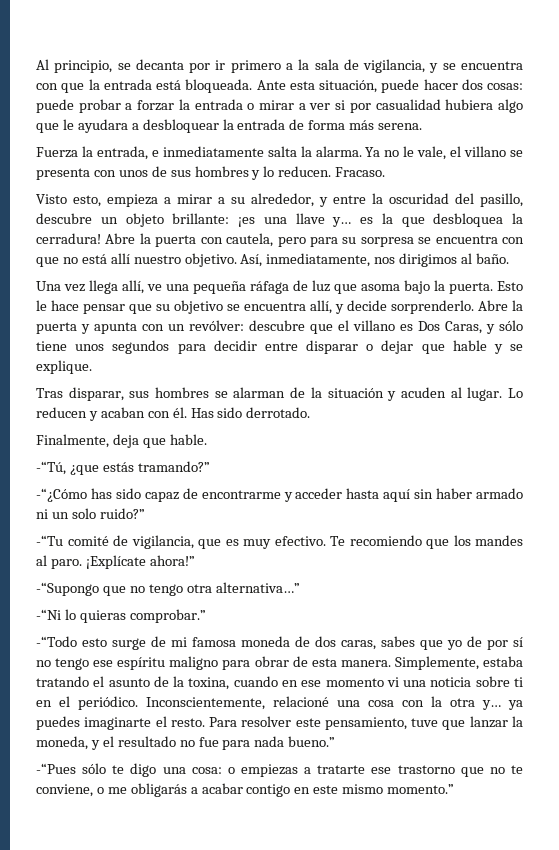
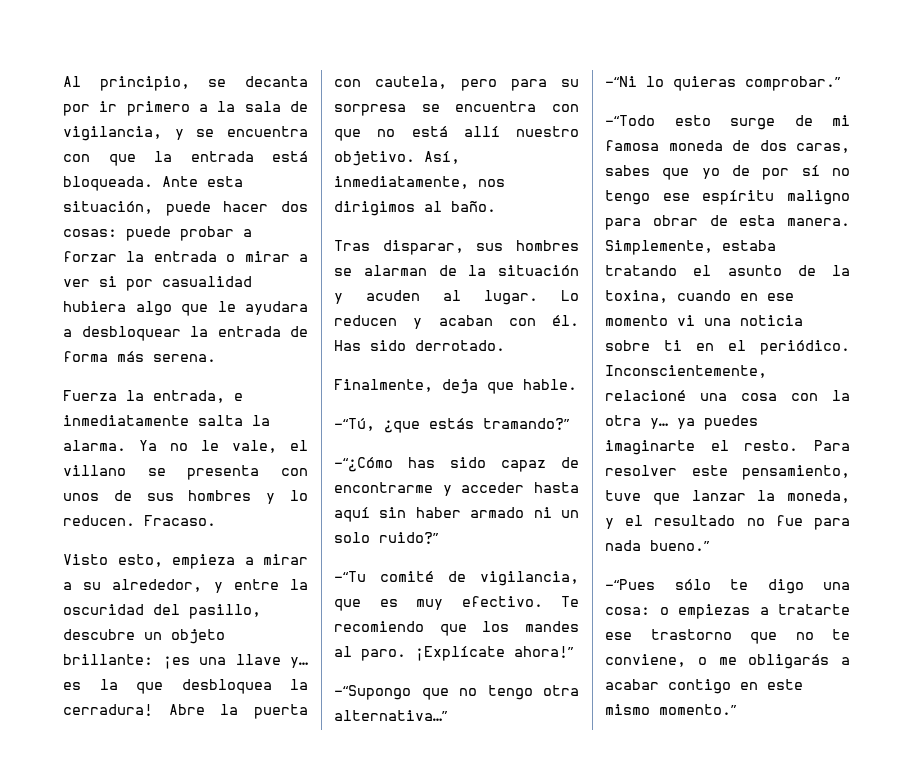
- Una vez llega allí, ve una pequeña ráfaga de luz que asoma bajo la puerta. Esto le hace pensar que su objetivo se encuentra allí, y decide sorprenderlo. Abre la puerta y apunta con un revólver: descubre que el villano es Dos Caras, y sólo tiene unos segundos para decidir entre disparar o dejar que hable y se explique.

